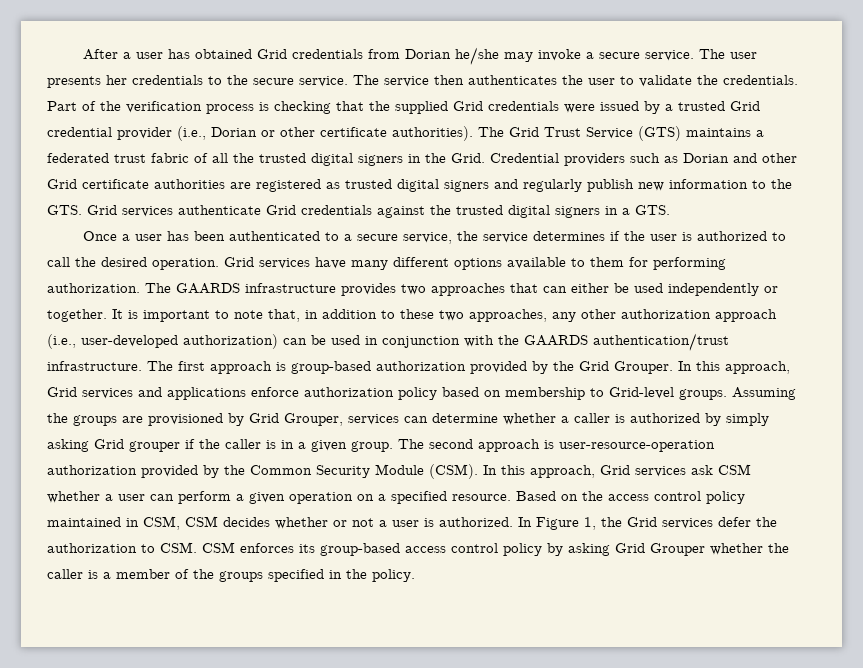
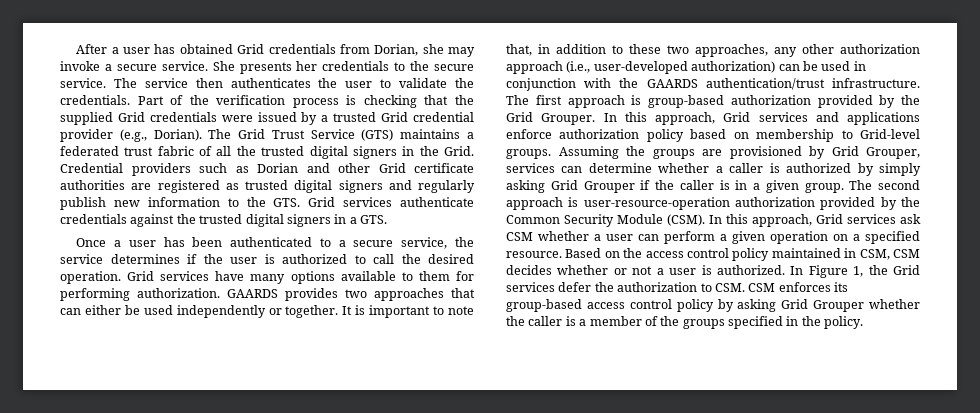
- After a user has obtained Grid credentials from Dorian he/she may invoke a secure service.
+ After a user has obtained Grid credentials from Dorian, she may invoke a secure service.
- The user presents her credentials to the secure service.
+ She presents her credentials to the secure service.
- Part of the verification process is checking that the supplied Grid credentials were issued by a trusted Grid credential provider (i.e., Dorian or other certificate authorities).
+ Part of the verification process is checking that the supplied Grid credentials were issued by a trusted Grid credential provider (e.g., Dorian).
- Credential providers such as Dorian and other Grid certificate authorities are registered as trusted digital signers and regularly publish new information to the GTS. Grid services authenticate Grid credentials against the trusted digital signers in a GTS.
+ Credential providers such as Dorian and other Grid certificate authorities are registered as trusted digital signers and regularly publish new information to the GTS. Grid services authenticate credentials against the trusted digital signers in a GTS.
- Grid services have many different options available to them for performing authorization.
+ Grid services have many options available to them for performing authorization.
- The GAARDS infrastructure provides two approaches that can either be used independently or together.
+ GAARDS provides two approaches that can either be used independently or together.
- Assuming the groups are provisioned by Grid Grouper, services can determine whether a caller is authorized by simply asking Grid grouper if the caller is in a given group.
+ Assuming the groups are provisioned by Grid Grouper, services can determine whether a caller is authorized by simply asking Grid Grouper if the caller is in a given group.

